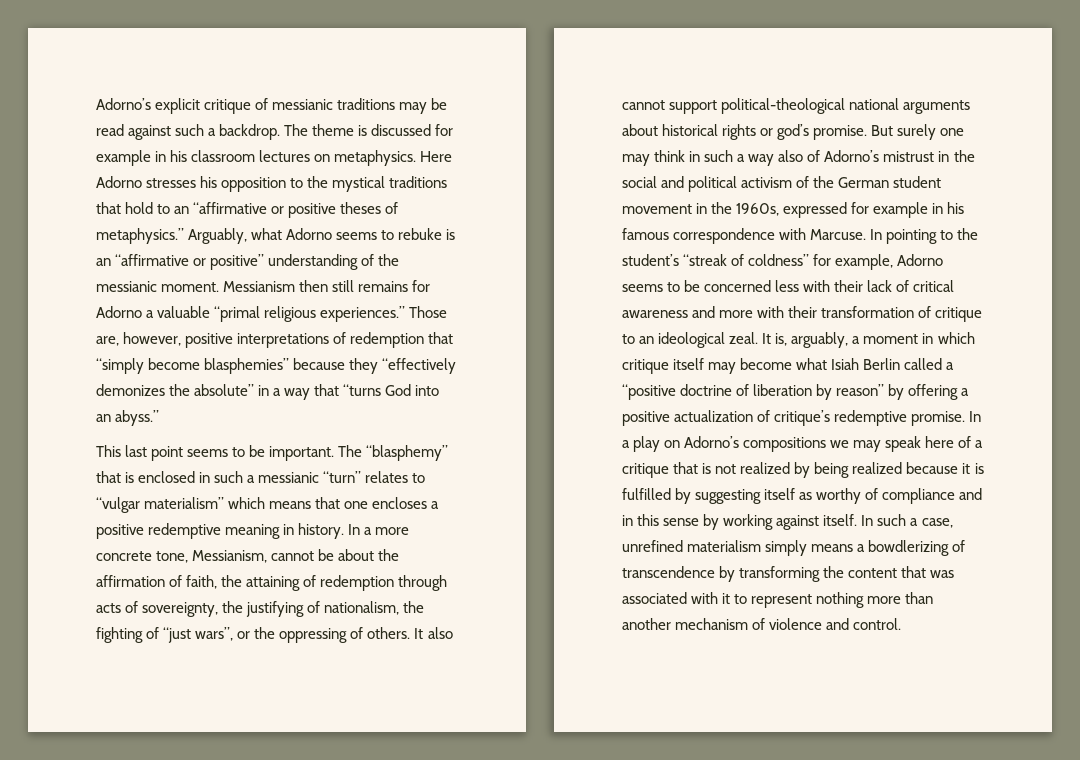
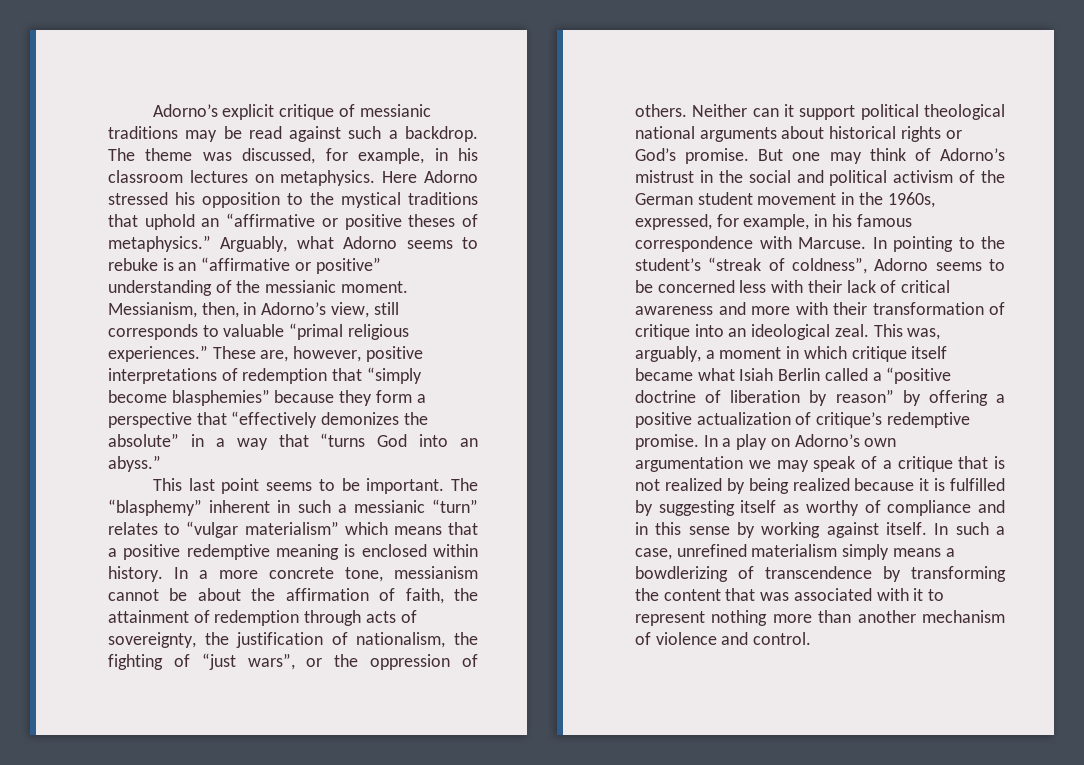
- The theme is discussed for example in his classroom lectures on metaphysics.
+ The theme was discussed, for example, in his classroom lectures on metaphysics.
- Here Adorno stresses his opposition to the mystical traditions that hold to an “affirmative or positive theses of metaphysics.”
+ Here Adorno stressed his opposition to the mystical traditions that uphold an “affirmative or positive theses of metaphysics.”
- Messianism then still remains for Adorno a valuable “primal religious experiences.”
+ Messianism, then, in Adorno’s view, still corresponds to valuable “primal religious experiences.”
- Those are, however, positive interpretations of redemption that “simply become blasphemies” because they “effectively demonizes the absolute” in a way that “turns God into an abyss.”
+ These are, however, positive interpretations of redemption that “simply become blasphemies” because they form a perspective that “effectively demonizes the absolute” in a way that “turns God into an abyss.”
- The “blasphemy” that is enclosed in such a messianic “turn” relates to “vulgar materialism” which means that one encloses a positive redemptive meaning in history.
+ The “blasphemy” inherent in such a messianic “turn” relates to “vulgar materialism” which means that a positive redemptive meaning is enclosed within history.
- In a more concrete tone, Messianism, cannot be about the affirmation of faith, the attaining of redemption through acts of sovereignty, the justifying of nationalism, the fighting of “just wars”, or the oppressing of others.
+ In a more concrete tone, messianism cannot be about the affirmation of faith, the attainment of redemption through acts of sovereignty, the justification of nationalism, the fighting of “just wars”, or the oppression of others.
- It also cannot support political-theological national arguments about historical rights or god’s promise.
+ Neither can it support political theological national arguments about historical rights or God’s promise.
- But surely one may think in such a way also of Adorno’s mistrust in the social and political activism of the German student movement in the 1960s, expressed for example in his famous correspondence with Marcuse.
+ But one may think of Adorno’s mistrust in the social and political activism of the German student movement in the 1960s, expressed, for example, in his famous correspondence with Marcuse.
- In pointing to the student’s “streak of coldness” for example, Adorno seems to be concerned less with their lack of critical awareness and more with their transformation of critique to an ideological zeal.
+ In pointing to the student’s “streak of coldness”, Adorno seems to be concerned less with their lack of critical awareness and more with their transformation of critique into an ideological zeal.
- It is, arguably, a moment in which critique itself may become what Isiah Berlin called a “positive doctrine of liberation by reason” by offering a positive actualization of critique’s redemptive promise.
+ This was, arguably, a moment in which critique itself became what Isiah Berlin called a “positive doctrine of liberation by reason” by offering a positive actualization of critique’s redemptive promise.
- In a play on Adorno’s compositions we may speak here of a critique that is not realized by being realized because it is fulfilled by suggesting itself as worthy of compliance and in this sense by working against itself.
+ In a play on Adorno’s own argumentation we may speak of a critique that is not realized by being realized because it is fulfilled by suggesting itself as worthy of compliance and in this sense by working against itself.

